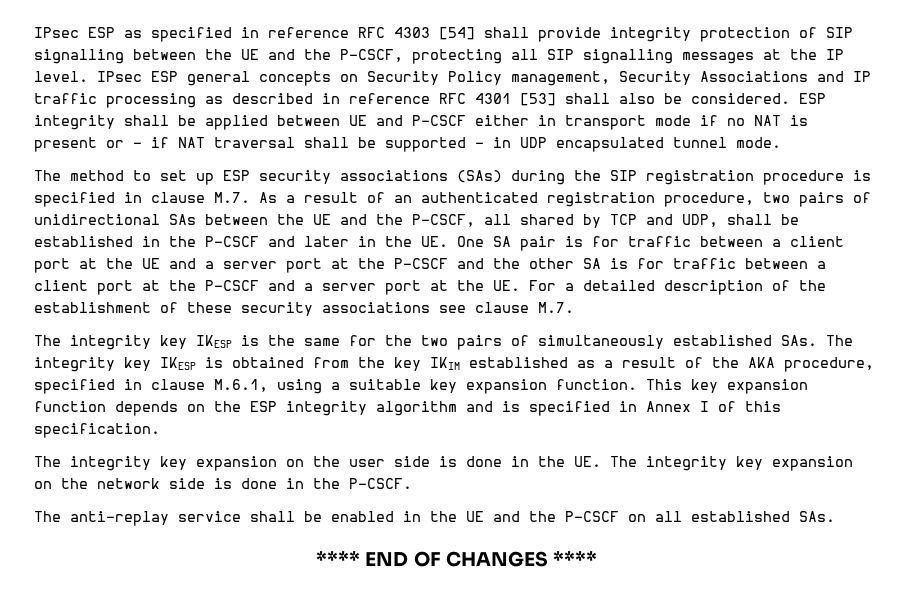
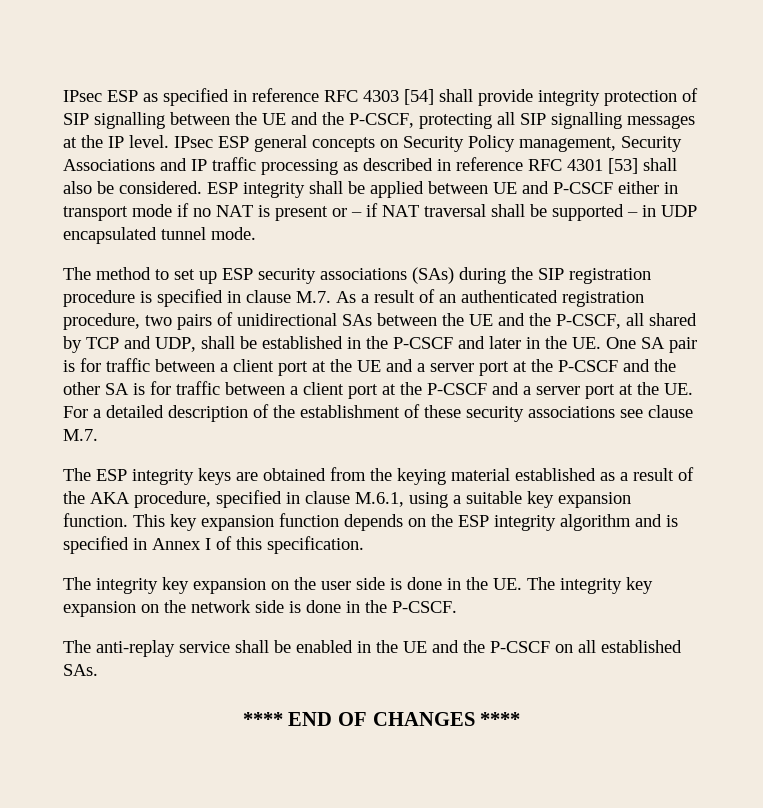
- The integrity key IKESP is the same for the two pairs of simultaneously established SAs. The integrity key IKESP is obtained from the key IKIM established as a result of the AKA procedure, specified in clause M.6.1, using a suitable key expansion function.
+ The ESP integrity keys are obtained from the keying material established as a result of the AKA procedure, specified in clause M.6.1, using a suitable key expansion function.

